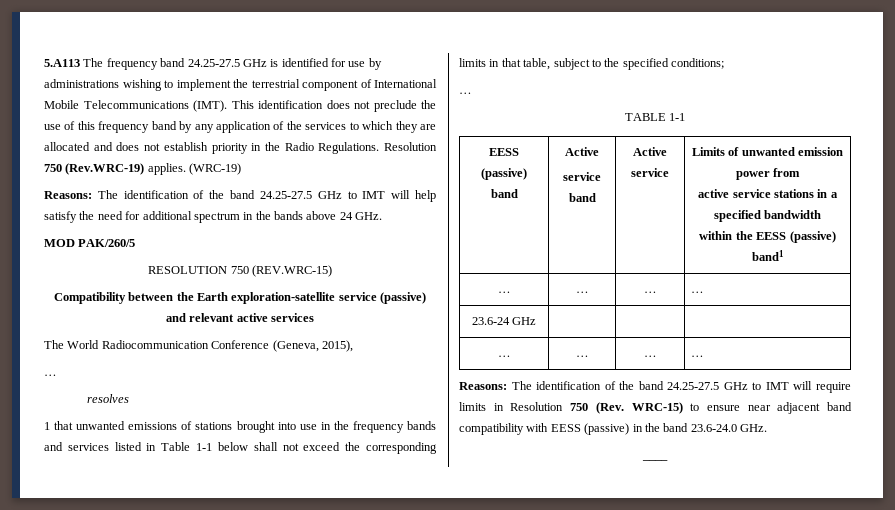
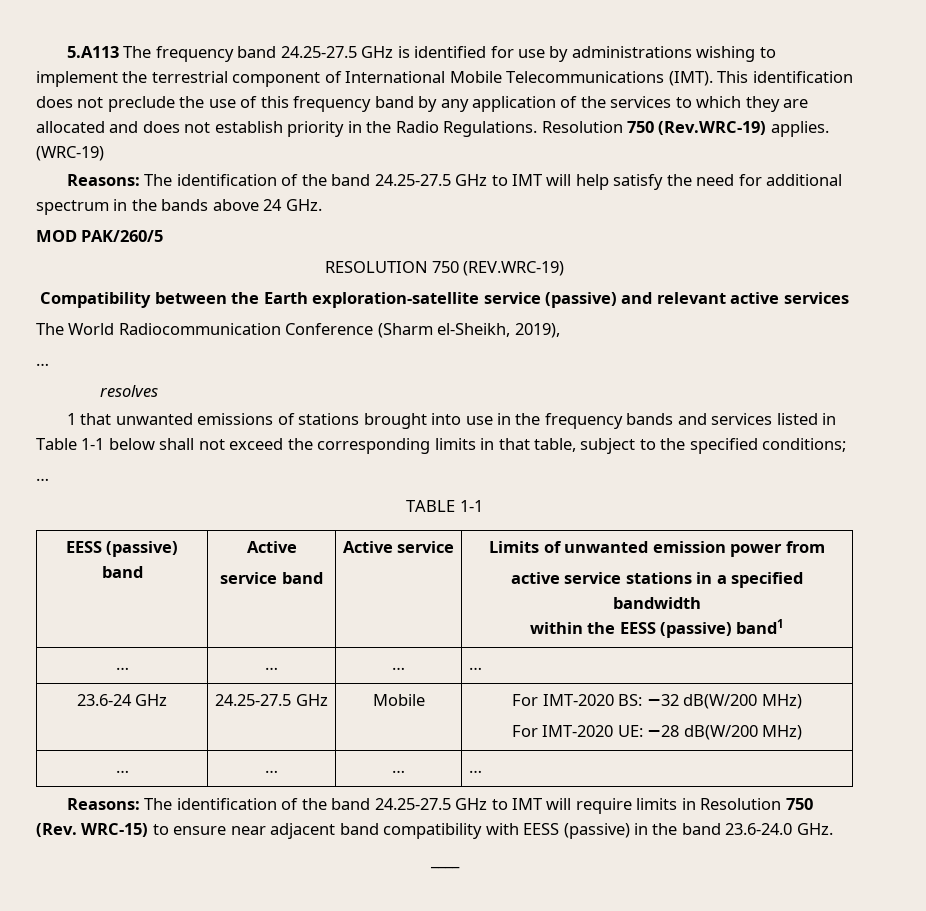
- RESOLUTION 750 (REV.WRC-15)
+ RESOLUTION 750 (REV.WRC-19)
- The World Radiocommunication Conference (Geneva, 2015),
+ The World Radiocommunication Conference (Sharm el-Sheikh, 2019),
- 23.6-24 GHz | | |
+ 23.6-24 GHz | 24.25-27.5 GHz | Mobile | For IMT-2020 BS: −32 dB(W/200 MHz)
+ For IMT-2020 UE: −28 dB(W/200 MHz)

